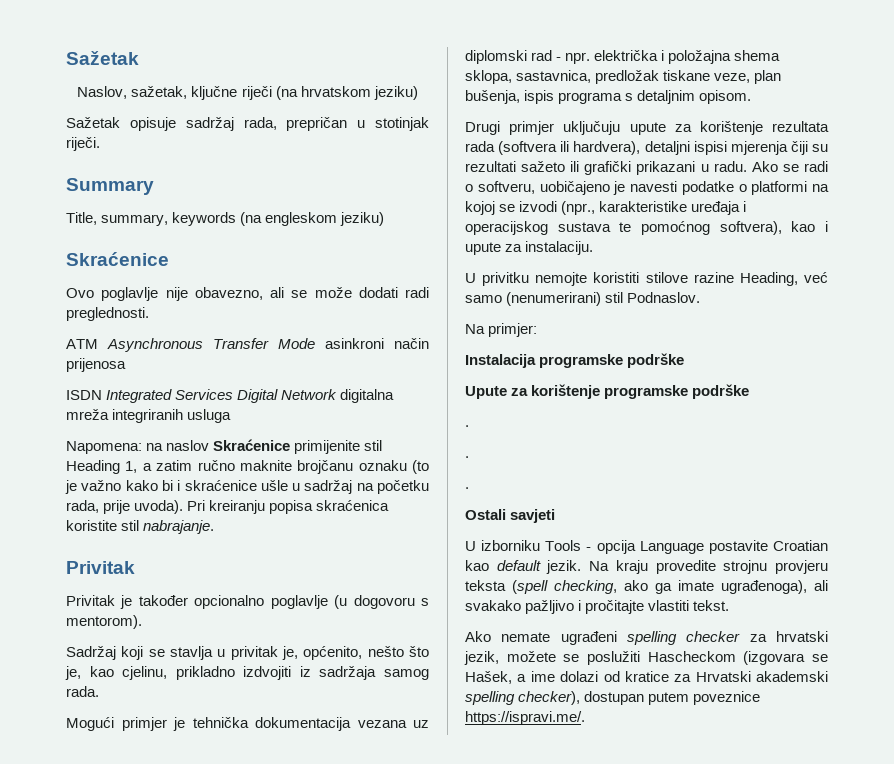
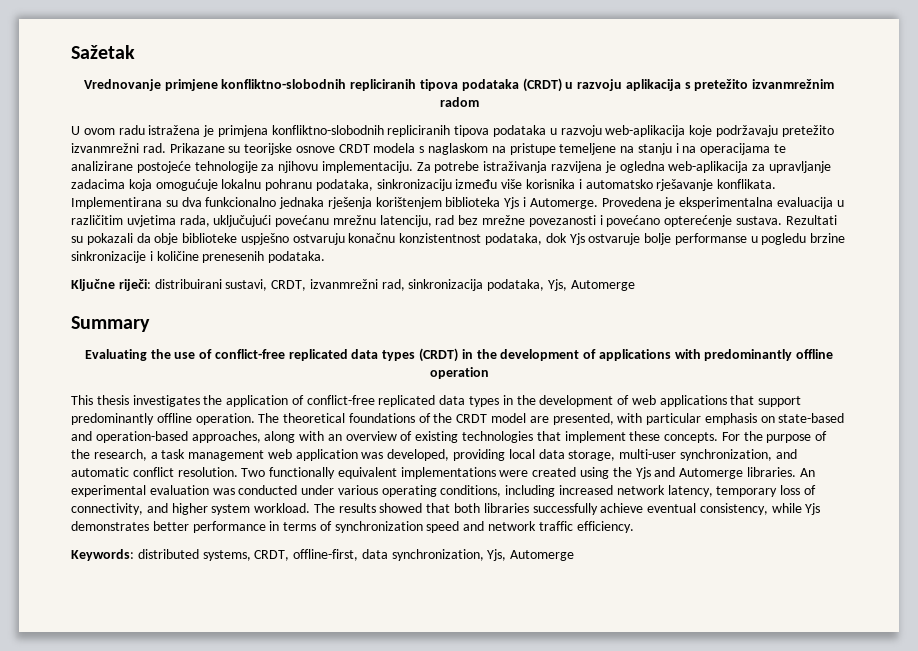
- Naslov, sažetak, ključne riječi (na hrvatskom jeziku)
- Sažetak opisuje sadržaj rada, prepričan u stotinjak riječi.
+ Vrednovanje primjene konfliktno-slobodnih repliciranih tipova podataka (CRDT) u razvoju aplikacija s pretežito izvanmrežnim radom
+ U ovom radu istražena je primjena konfliktno-slobodnih repliciranih tipova podataka u razvoju web-aplikacija koje podržavaju pretežito izvanmrežni rad. Prikazane su teorijske osnove CRDT modela s naglaskom na pristupe temeljene na stanju i na operacijama te analizirane postojeće tehnologije za njihovu implementaciju. Za potrebe istraživanja razvijena je ogledna web-aplikacija za upravljanje zadacima koja omogućuje lokalnu pohranu podataka, sinkronizaciju između više korisnika i automatsko rješavanje konflikata. Implementirana su dva funkcionalno jednaka rješenja korištenjem biblioteka Yjs i Automerge. Provedena je eksperimentalna evaluacija u različitim uvjetima rada, uključujući povećanu mrežnu latenciju, rad bez mrežne povezanosti i povećano opterećenje sustava. Rezultati su pokazali da obje biblioteke uspješno ostvaruju konačnu konzistentnost podataka, dok Yjs ostvaruje bolje performanse u pogledu brzine sinkronizacije i količine prenesenih podataka.
+ Ključne riječi: distribuirani sustavi, CRDT, izvanmrežni rad, sinkronizacija podataka, Yjs, Automerge
  Summary
- Title, summary, keywords (na engleskom jeziku)
- Skraćenice
- Ovo poglavlje nije obavezno, ali se može dodati radi preglednosti.
- ATM Asynchronous Transfer Mode asinkroni način prijenosa
- ISDN Integrated Services Digital Network digitalna mreža integriranih usluga
- Napomena: na naslov Skraćenice primijenite stil Heading 1, a zatim ručno maknite brojčanu oznaku (to je važno kako bi i skraćenice ušle u sadržaj na početku rada, prije uvoda). Pri kreiranju popisa skraćenica koristite stil nabrajanje.
- Privitak
- Privitak je također opcionalno poglavlje (u dogovoru s mentorom).
- Sadržaj koji se stavlja u privitak je, općenito, nešto što je, kao cjelinu, prikladno izdvojiti iz sadržaja samog rada.
- Mogući primjer je tehnička dokumentacija vezana uz diplomski rad - npr. električka i položajna shema sklopa, sastavnica, predložak tiskane veze, plan bušenja, ispis programa s detaljnim opisom.
- Drugi primjer uključuju upute za korištenje rezultata rada (softvera ili hardvera), detaljni ispisi mjerenja čiji su rezultati sažeto ili grafički prikazani u radu. Ako se radi o softveru, uobičajeno je navesti podatke o platformi na kojoj se izvodi (npr., karakteristike uređaja i operacijskog sustava te pomoćnog softvera), kao i upute za instalaciju.
- U privitku nemojte koristiti stilove razine Heading, već samo (nenumerirani) stil Podnaslov.
- Na primjer:
- Instalacija programske podrške
- Upute za korištenje programske podrške
- .
- .
- .
- Ostali savjeti
- U izborniku Tools - opcija Language postavite Croatian kao default jezik. Na kraju provedite strojnu provjeru teksta (spell checking, ako ga imate ugrađenoga), ali svakako pažljivo i pročitajte vlastiti tekst.
- Ako nemate ugrađeni spelling checker za hrvatski jezik, možete se poslužiti Hascheckom (izgovara se Hašek, a ime dolazi od kratice za Hrvatski akademski spelling checker), dostupan putem poveznice https://ispravi.me/.
+ Evaluating the use of conflict-free replicated data types (CRDT) in the development of applications with predominantly offline operation
+ This thesis investigates the application of conflict-free replicated data types in the development of web applications that support predominantly offline operation. The theoretical foundations of the CRDT model are presented, with particular emphasis on state-based and operation-based approaches, along with an overview of existing technologies that implement these concepts. For the purpose of the research, a task management web application was developed, providing local data storage, multi-user synchronization, and automatic conflict resolution. Two functionally equivalent implementations were created using the Yjs and Automerge libraries. An experimental evaluation was conducted under various operating conditions, including increased network latency, temporary loss of connectivity, and higher system workload. The results showed that both libraries successfully achieve eventual consistency, while Yjs demonstrates better performance in terms of synchronization speed and network traffic efficiency.
+ Keywords: distributed systems, CRDT, offline-first, data synchronization, Yjs, Automerge

